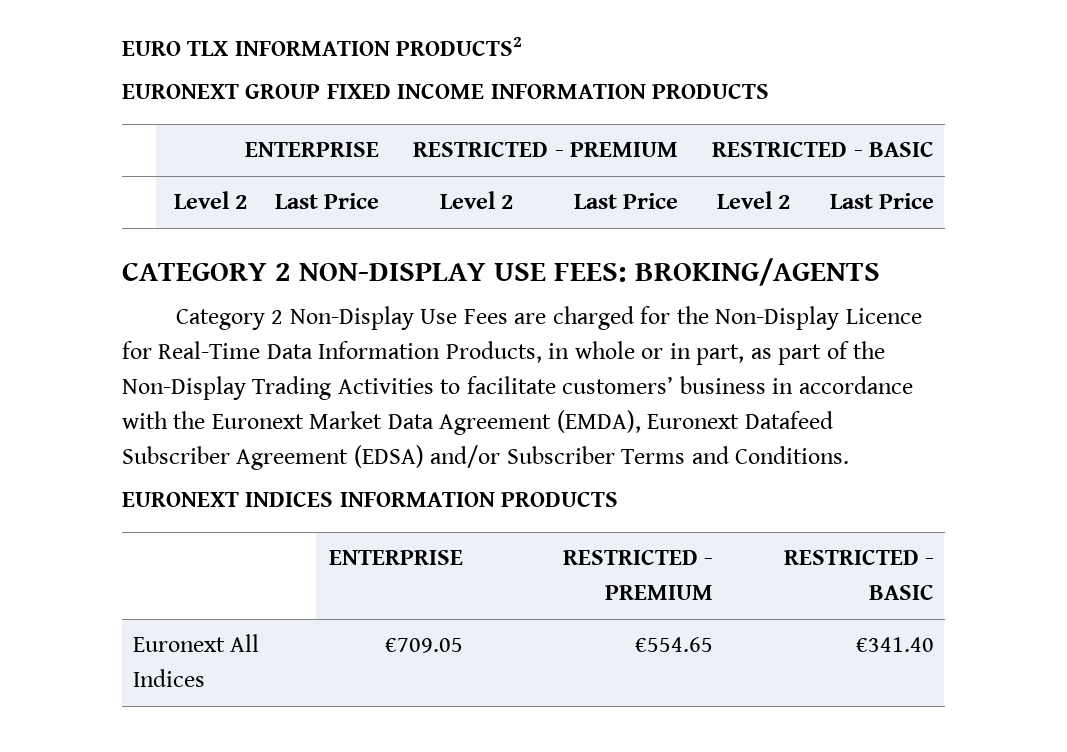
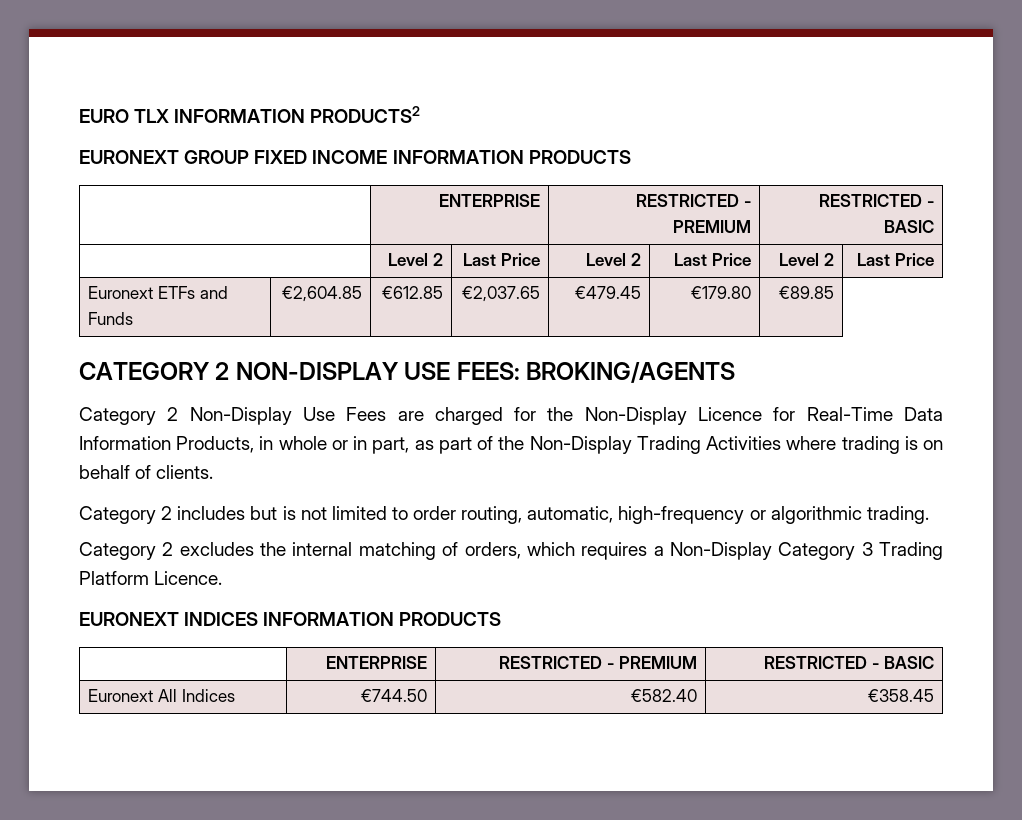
+ Euronext ETFs and Funds | €2,604.85 | €612.85 | €2,037.65 | €479.45 | €179.80 | €89.85
- Category 2 Non-Display Use Fees are charged for the Non-Display Licence for Real-Time Data Information Products, in whole or in part, as part of the Non-Display Trading Activities to facilitate customers’ business in accordance with the Euronext Market Data Agreement (EMDA), Euronext Datafeed Subscriber Agreement (EDSA) and/or Subscriber Terms and Conditions.
+ Category 2 Non-Display Use Fees are charged for the Non-Display Licence for Real-Time Data Information Products, in whole or in part, as part of the Non-Display Trading Activities where trading is on behalf of clients.
+ Category 2 includes but is not limited to order routing, automatic, high-frequency or algorithmic trading.
+ Category 2 excludes the internal matching of orders, which requires a Non-Display Category 3 Trading Platform Licence.
- Euronext All Indices | €709.05 | €554.65 | €341.40
+ Euronext All Indices | €744.50 | €582.40 | €358.45

